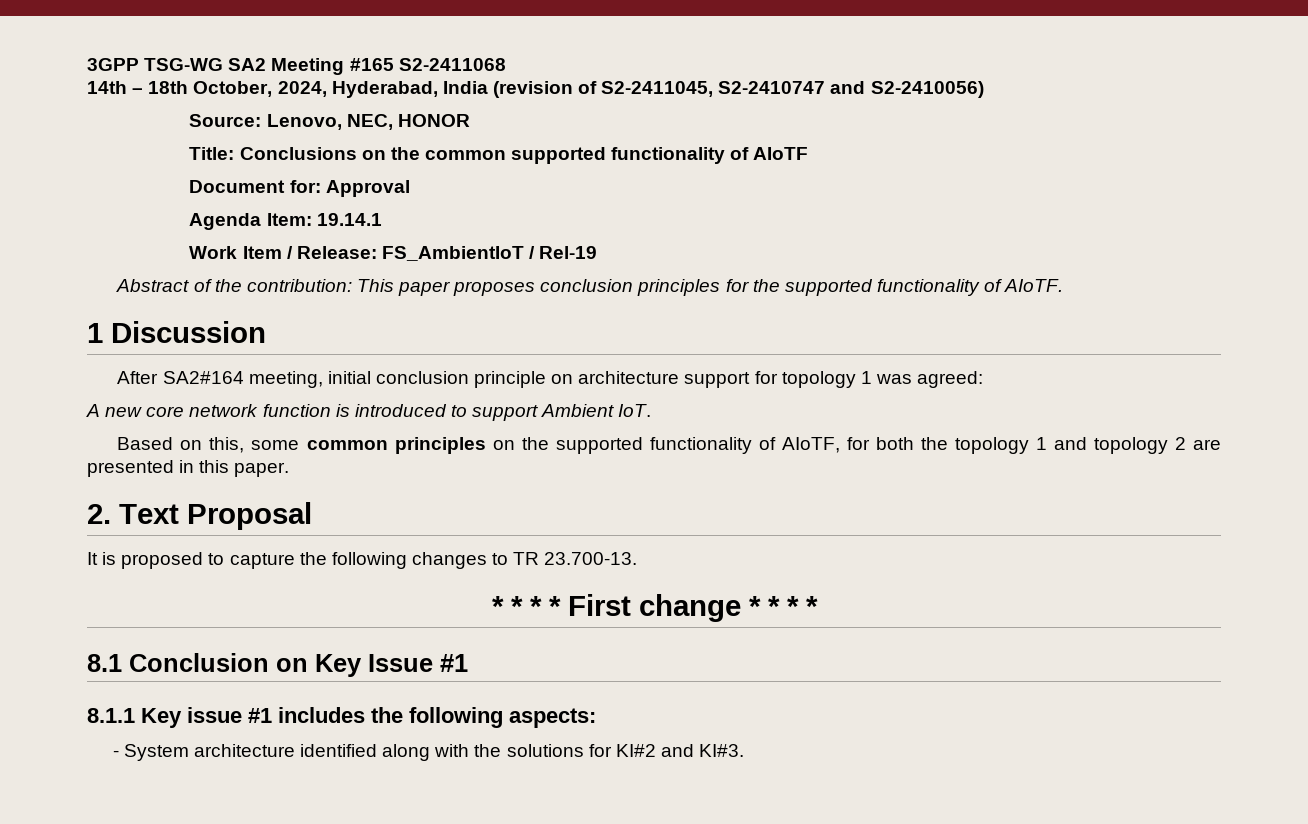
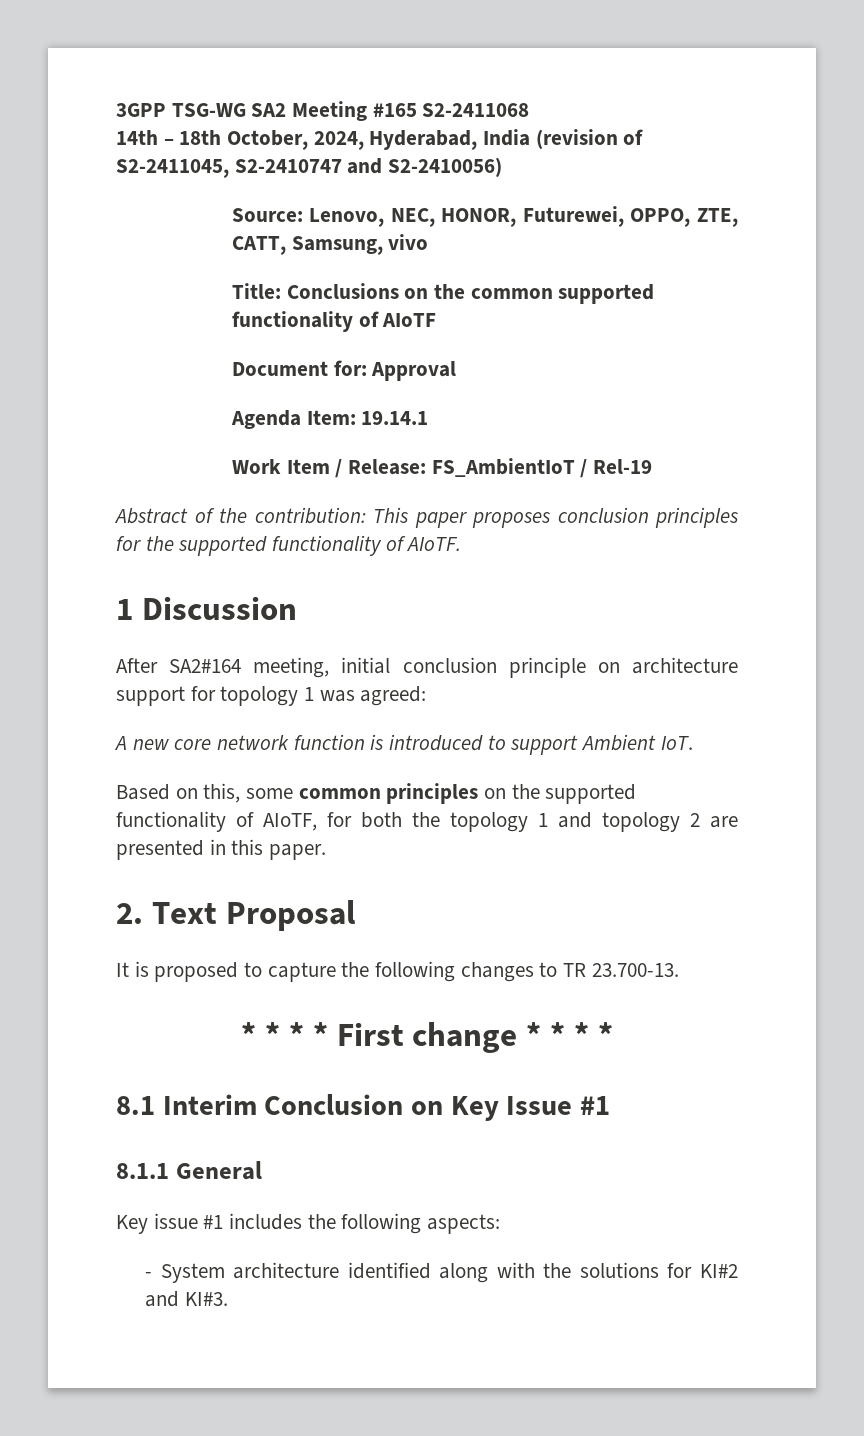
- Source: Lenovo, NEC, HONOR
+ Source: Lenovo, NEC, HONOR, Futurewei, OPPO, ZTE, CATT, Samsung, vivo
- 8.1 Conclusion on Key Issue #1
+ 8.1 Interim Conclusion on Key Issue #1
- 8.1.1 Key issue #1 includes the following aspects:
+ 8.1.1 General
+ Key issue #1 includes the following aspects:

